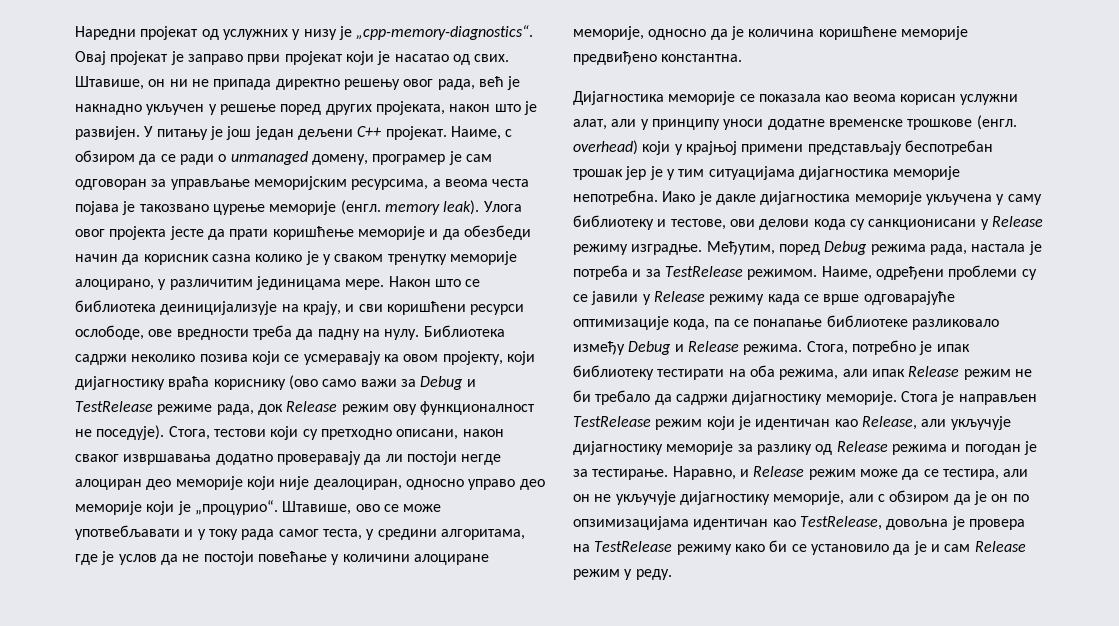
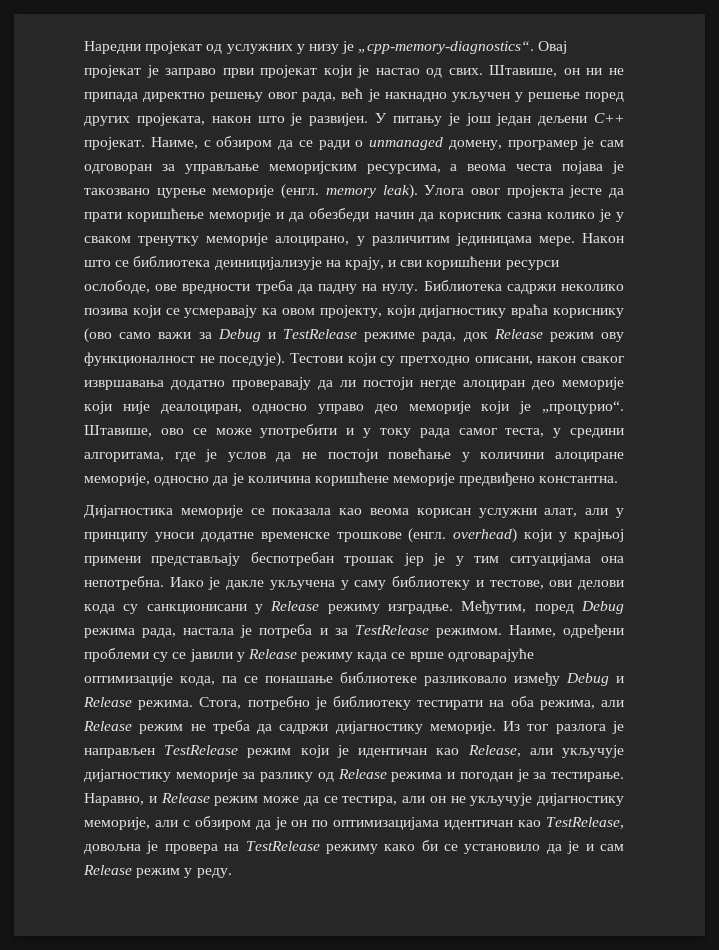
- Овај пројекат је заправо први пројекат који је насатао од свих.
+ Овај пројекат је заправо први пројекат који је настао од свих.
- Стога, тестови који су претходно описани, након сваког извршавања додатно проверавају да ли постоји негде алоциран део меморије који није деалоциран, односно управо део меморије који је „процурио“.
+ Тестови који су претходно описани, након сваког извршавања додатно проверавају да ли постоји негде алоциран део меморије који није деалоциран, односно управо део меморије који је „процурио“.
- Штавише, ово се може употвебљавати и у току рада самог теста, у средини алгоритама, где је услов да не постоји повећање у количини алоциране меморије, односно да је количина коришћене меморије предвиђено константна.
+ Штавише, ово се може употребити и у току рада самог теста, у средини алгоритама, где је услов да не постоји повећање у количини алоциране меморије, односно да је количина коришћене меморије предвиђено константна.
- Дијагностика меморије се показала као веома корисан услужни алат, али у принципу уноси додатне временске трошкове (енгл. overhead) који у крајњој примени представљају беспотребан трошак јер је у тим ситуацијама дијагностика меморије непотребна.
+ Дијагностика меморије се показала као веома корисан услужни алат, али у принципу уноси додатне временске трошкове (енгл. overhead) који у крајњој примени представљају беспотребан трошак јер је у тим ситуацијама она непотребна.
- Иако је дакле дијагностика меморије укључена у саму библиотеку и тестове, ови делови кода су санкционисани у Release режиму изградње.
+ Иако је дакле укључена у саму библиотеку и тестове, ови делови кода су санкционисани у Release режиму изградње.
- Наиме, одређени проблеми су се јавили у Release режиму када се врше одговарајуће оптимизације кода, па се понапање библиотеке разликовало између Debug и Release режима.
+ Наиме, одређени проблеми су се јавили у Release режиму када се врше одговарајуће оптимизације кода, па се понашање библиотеке разликовало између Debug и Release режима.
- Стога, потребно је ипак библиотеку тестирати на оба режима, али ипак Release режим не би требало да садржи дијагностику меморије.
+ Стога, потребно је библиотеку тестирати на оба режима, али Release режим не треба да садржи дијагностику меморије.
- Стога је направљен TestRelease режим који је идентичан као Release, али укључује дијагностику меморије за разлику од Release режима и погодан је за тестирање.
+ Из тог разлога је направљен TestRelease режим који је идентичан као Release, али укључује дијагностику меморије за разлику од Release режима и погодан је за тестирање.
- Наравно, и Release режим може да се тестира, али он не укључује дијагностику меморије, али с обзиром да је он по опзимизацијама идентичан као TestRelease, довољна је провера на TestRelease режиму како би се установило да је и сам Release режим у реду.
+ Наравно, и Release режим може да се тестира, али он не укључује дијагностику меморије, али с обзиром да је он по оптимизацијама идентичан као TestRelease, довољна је провера на TestRelease режиму како би се установило да је и сам Release режим у реду.

